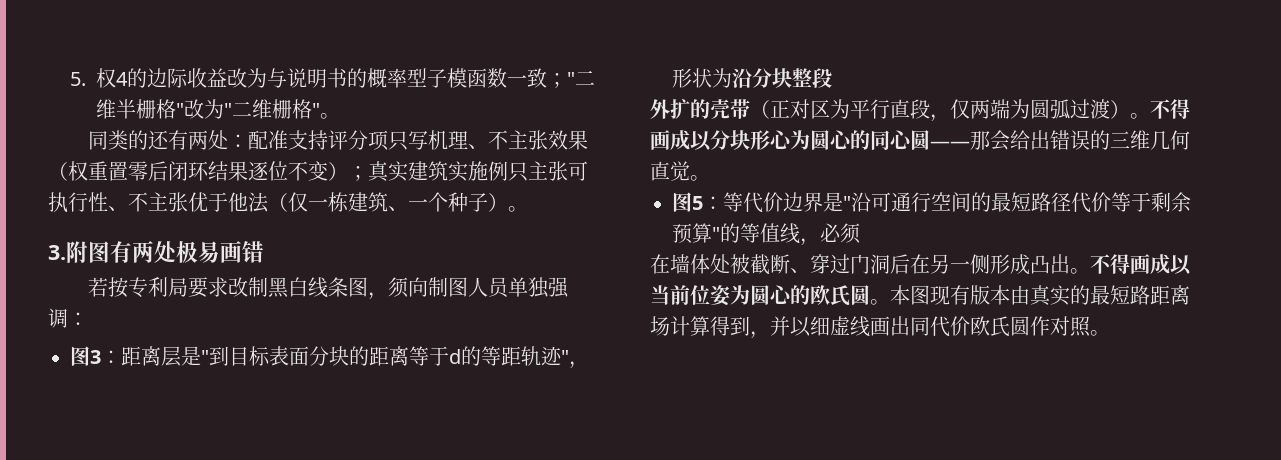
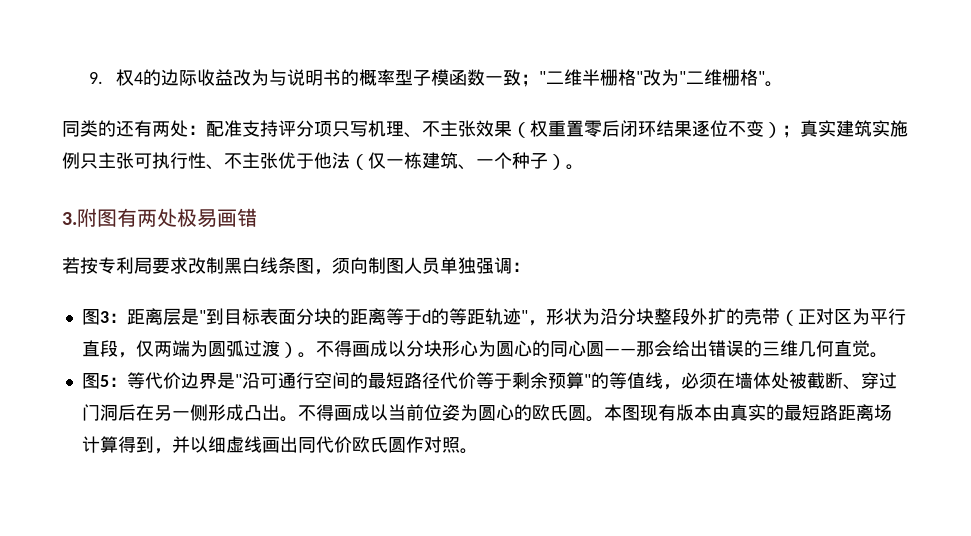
- 5.权4的边际收益改为与说明书的概率型子模函数一致；"二维半栅格"改为"二维栅格"。
+ 9.权4的边际收益改为与说明书的概率型子模函数一致；"二维半栅格"改为"二维栅格"。
- 图3：距离层是"到目标表面分块的距离等于d的等距轨迹"，形状为沿分块整段
- 外扩的壳带（正对区为平行直段，仅两端为圆弧过渡）。
+ 图3：距离层是"到目标表面分块的距离等于d的等距轨迹"，形状为沿分块整段外扩的壳带（正对区为平行直段，仅两端为圆弧过渡）。
- 图5：等代价边界是"沿可通行空间的最短路径代价等于剩余预算"的等值线，必须
- 在墙体处被截断、穿过门洞后在另一侧形成凸出。
+ 图5：等代价边界是"沿可通行空间的最短路径代价等于剩余预算"的等值线，必须在墙体处被截断、穿过门洞后在另一侧形成凸出。

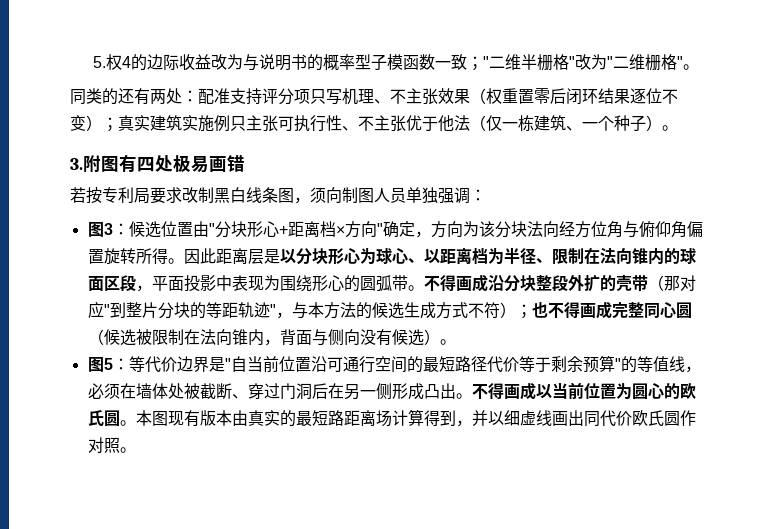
- 9.权4的边际收益改为与说明书的概率型子模函数一致；"二维半栅格"改为"二维栅格"。
+ 5.权4的边际收益改为与说明书的概率型子模函数一致；"二维半栅格"改为"二维栅格"。
- 3.附图有两处极易画错
+ 3.附图有四处极易画错
- 图3：距离层是"到目标表面分块的距离等于d的等距轨迹"，形状为沿分块整段外扩的壳带（正对区为平行直段，仅两端为圆弧过渡）。不得画成以分块形心为圆心的同心圆——那会给出错误的三维几何直觉。
+ 图3：候选位置由"分块形心+距离档×方向"确定，方向为该分块法向经方位角与俯仰角偏置旋转所得。因此距离层是以分块形心为球心、以距离档为半径、限制在法向锥内的球面区段，平面投影中表现为围绕形心的圆弧带。不得画成沿分块整段外扩的壳带（那对应"到整片分块的等距轨迹"，与本方法的候选生成方式不符）；也不得画成完整同心圆（候选被限制在法向锥内，背面与侧向没有候选）。
- 图5：等代价边界是"沿可通行空间的最短路径代价等于剩余预算"的等值线，必须在墙体处被截断、穿过门洞后在另一侧形成凸出。
+ 图5：等代价边界是"自当前位置沿可通行空间的最短路径代价等于剩余预算"的等值线，必须在墙体处被截断、穿过门洞后在另一侧形成凸出。
- 不得画成以当前位姿为圆心的欧氏圆。
+ 不得画成以当前位置为圆心的欧氏圆。

